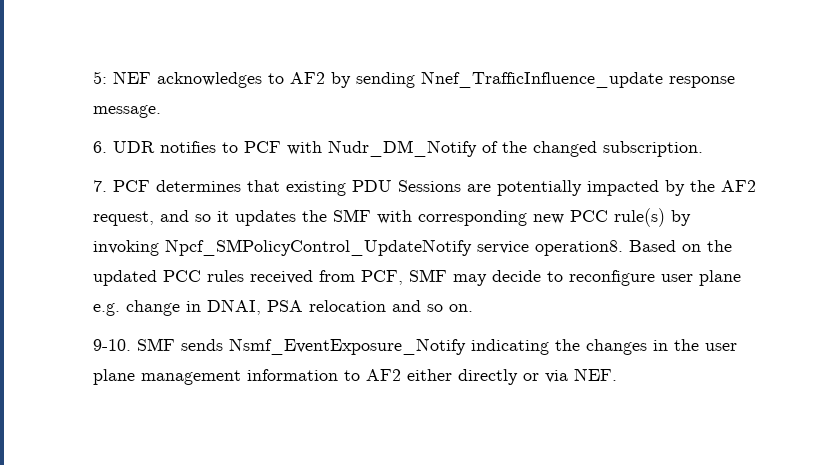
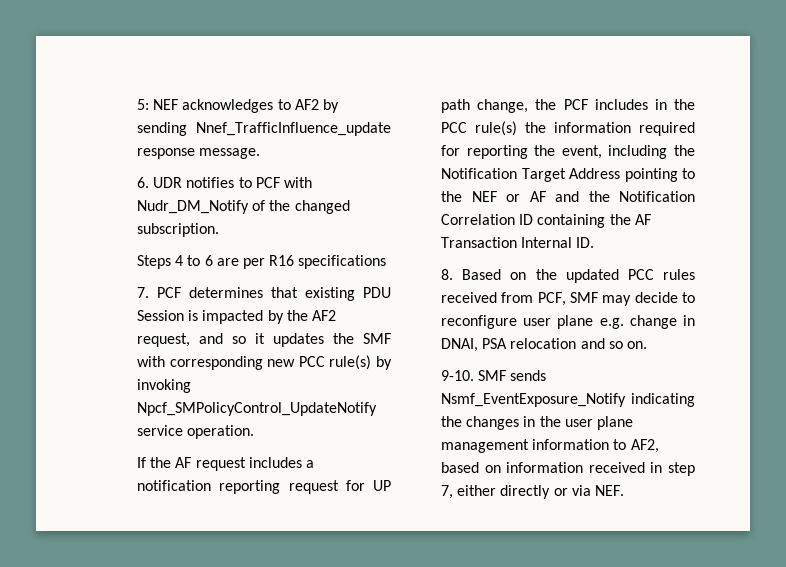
+ Steps 4 to 6 are per R16 specifications
- 7. PCF determines that existing PDU Sessions are potentially impacted by the AF2 request, and so it updates the SMF with corresponding new PCC rule(s) by invoking Npcf_SMPolicyControl_UpdateNotify service operation8. Based on the updated PCC rules received from PCF, SMF may decide to reconfigure user plane e.g. change in DNAI, PSA relocation and so on.
+ 7. PCF determines that existing PDU Session is impacted by the AF2 request, and so it updates the SMF with corresponding new PCC rule(s) by invoking Npcf_SMPolicyControl_UpdateNotify service operation.
+ If the AF request includes a notification reporting request for UP path change, the PCF includes in the PCC rule(s) the information required for reporting the event, including the Notification Target Address pointing to the NEF or AF and the Notification Correlation ID containing the AF Transaction Internal ID.
+ 8. Based on the updated PCC rules received from PCF, SMF may decide to reconfigure user plane e.g. change in DNAI, PSA relocation and so on.
- SMF sends Nsmf_EventExposure_Notify indicating the changes in the user plane management information to AF2 either directly or via NEF.
+ SMF sends Nsmf_EventExposure_Notify indicating the changes in the user plane management information to AF2, based on information received in step 7, either directly or via NEF.

